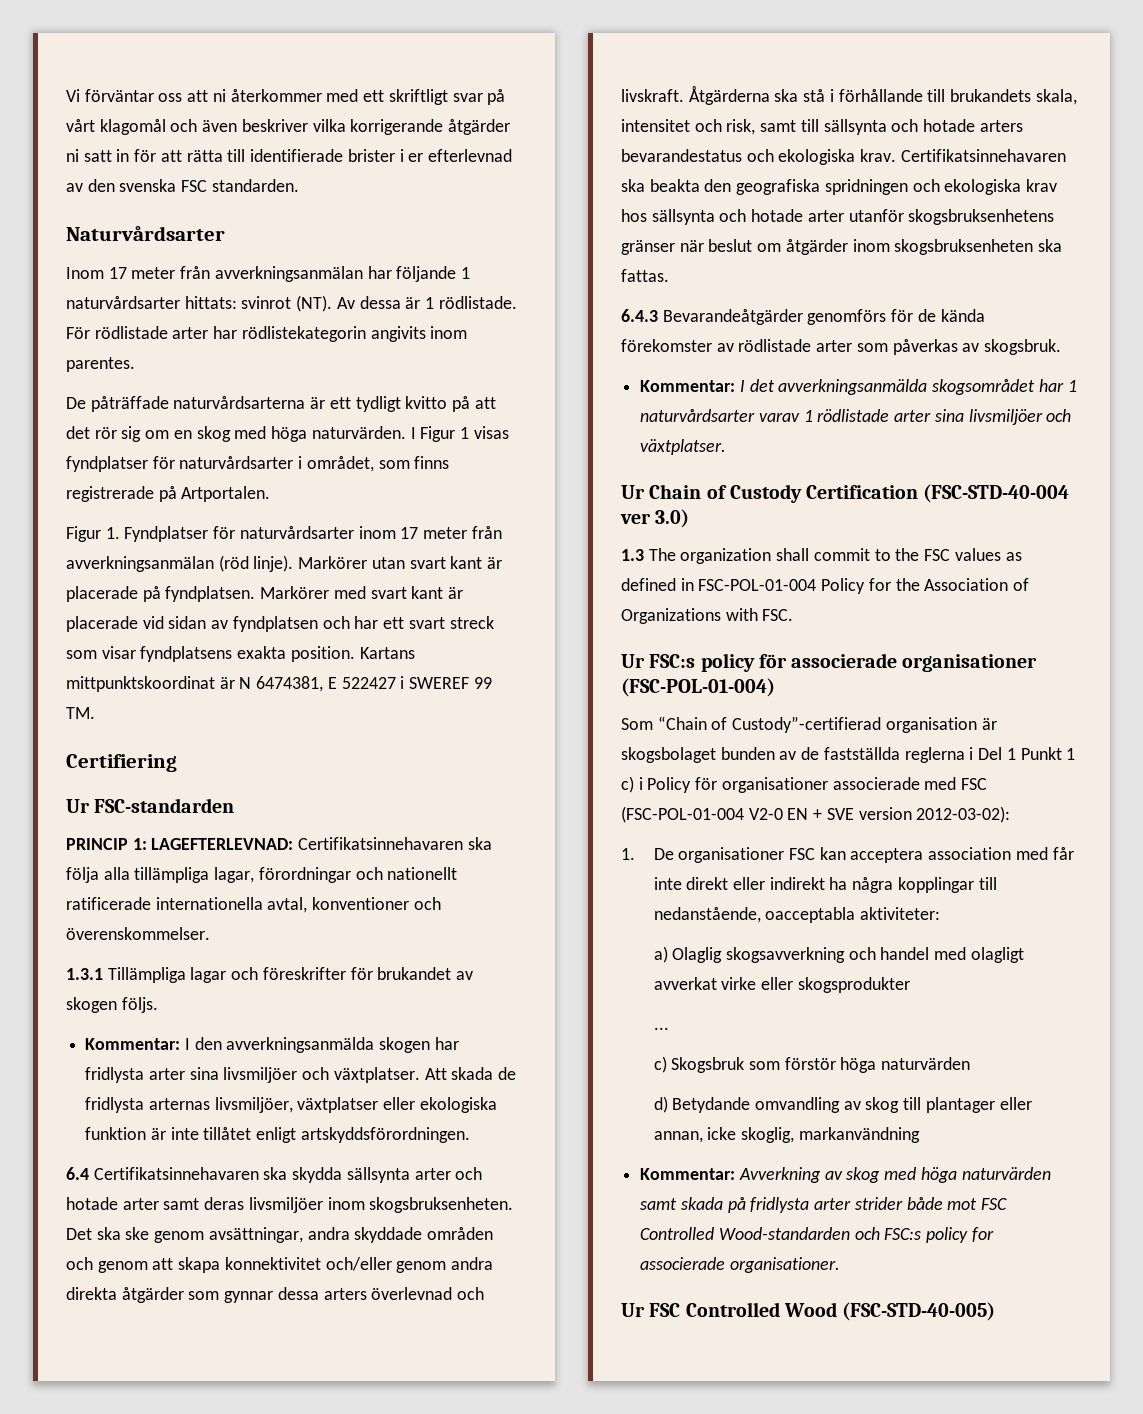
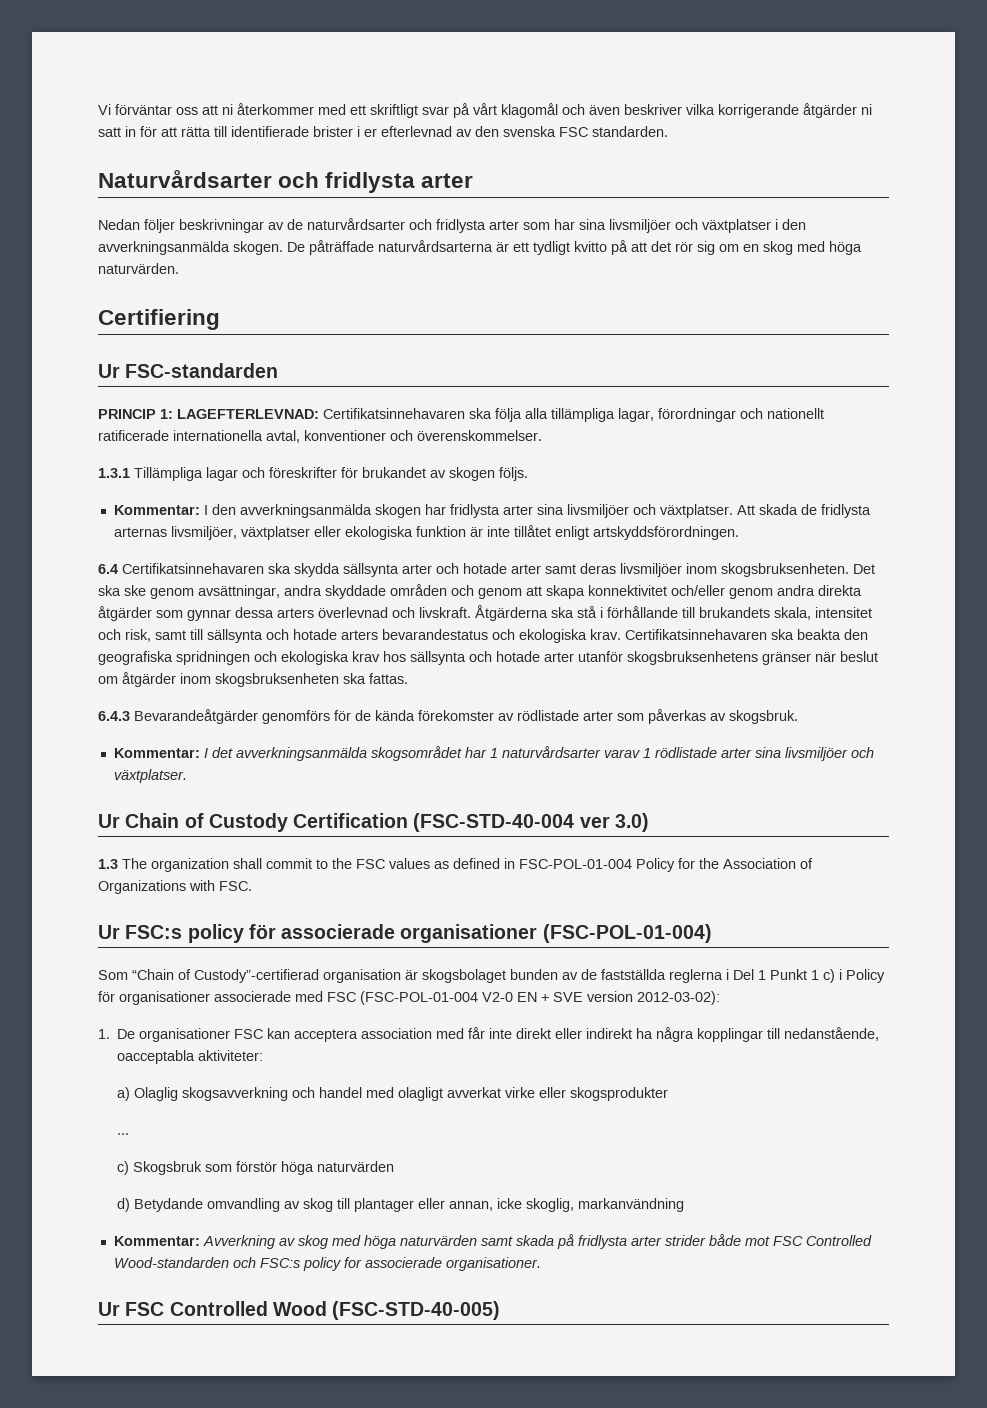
- Naturvårdsarter
- Inom 17 meter från avverkningsanmälan har följande 1 naturvårdsarter hittats: svinrot (NT). Av dessa är 1 rödlistade. För rödlistade arter har rödlistekategorin angivits inom parentes.
- De påträffade naturvårdsarterna är ett tydligt kvitto på att det rör sig om en skog med höga naturvärden. I Figur 1 visas fyndplatser för naturvårdsarter i området, som finns registrerade på Artportalen.
- Figur 1. Fyndplatser för naturvårdsarter inom 17 meter från avverkningsanmälan (röd linje). Markörer utan svart kant är placerade på fyndplatsen. Markörer med svart kant är placerade vid sidan av fyndplatsen och har ett svart streck som visar fyndplatsens exakta position. Kartans mittpunktskoordinat är N 6474381, E 522427 i SWEREF 99 TM.
+ Naturvårdsarter och fridlysta arter
+ Nedan följer beskrivningar av de naturvårdsarter och fridlysta arter som har sina livsmiljöer och växtplatser i den avverkningsanmälda skogen. De påträffade naturvårdsarterna är ett tydligt kvitto på att det rör sig om en skog med höga naturvärden.

